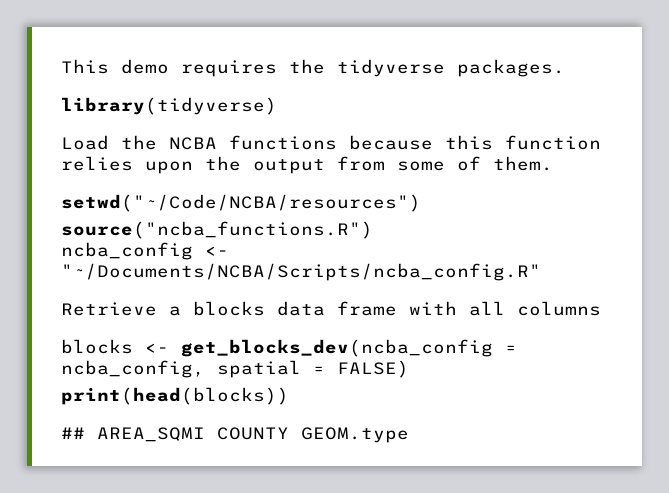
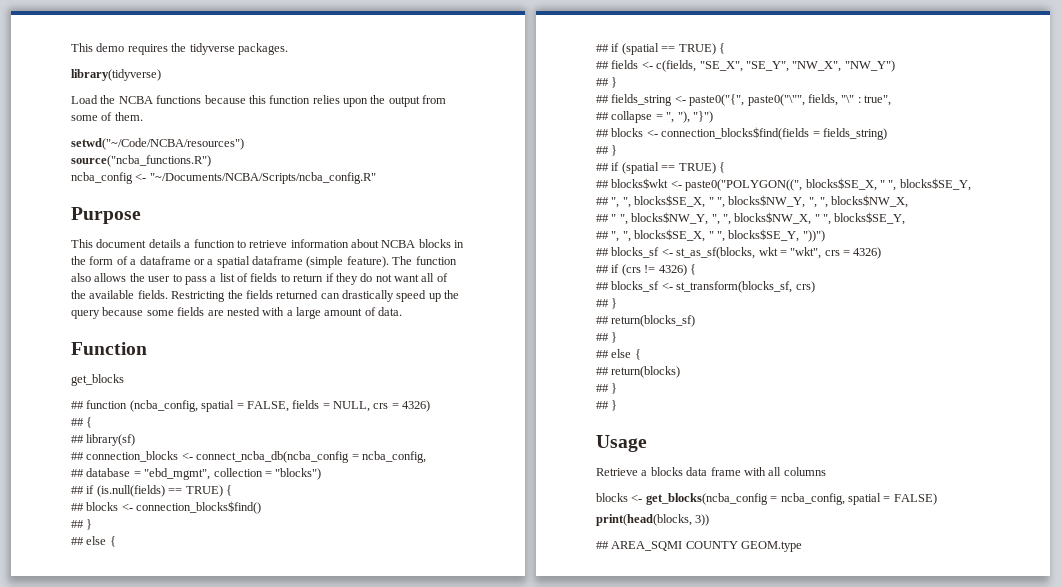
+ Purpose
+ This document details a function to retrieve information about NCBA blocks in the form of a dataframe or a spatial dataframe (simple feature). The function also allows the user to pass a list of fields to return if they do not want all of the available fields. Restricting the fields returned can drastically speed up the query because some fields are nested with a large amount of data.
+ Function
+ get_blocks
+ ## function (ncba_config, spatial = FALSE, fields = NULL, crs = 4326)
+ ## {
+ ## library(sf)
+ ## connection_blocks <- connect_ncba_db(ncba_config = ncba_config,
+ ## database = "ebd_mgmt", collection = "blocks")
+ ## if (is.null(fields) == TRUE) {
+ ## blocks <- connection_blocks$find()
+ ## }
+ ## else {
+ ## if (spatial == TRUE) {
+ ## fields <- c(fields, "SE_X", "SE_Y", "NW_X", "NW_Y")
+ ## }
+ ## fields_string <- paste0("{", paste0("\"", fields, "\" : true",
+ ## collapse = ", "), "}")
+ ## blocks <- connection_blocks$find(fields = fields_string)
+ ## }
+ ## if (spatial == TRUE) {
+ ## blocks$wkt <- paste0("POLYGON((", blocks$SE_X, " ", blocks$SE_Y,
+ ## ", ", blocks$SE_X, " ", blocks$NW_Y, ", ", blocks$NW_X,
+ ## " ", blocks$NW_Y, ", ", blocks$NW_X, " ", blocks$SE_Y,
+ ## ", ", blocks$SE_X, " ", blocks$SE_Y, "))")
+ ## blocks_sf <- st_as_sf(blocks, wkt = "wkt", crs = 4326)
+ ## if (crs != 4326) {
+ ## blocks_sf <- st_transform(blocks_sf, crs)
+ ## }
+ ## return(blocks_sf)
+ ## }
+ ## else {
+ ## return(blocks)
+ ## }
+ ## }
+ Usage
- blocks <- get_blocks_dev(ncba_config = ncba_config, spatial = FALSE)
+ blocks <- get_blocks(ncba_config = ncba_config, spatial = FALSE)
- print(head(blocks))
+ print(head(blocks, 3))

